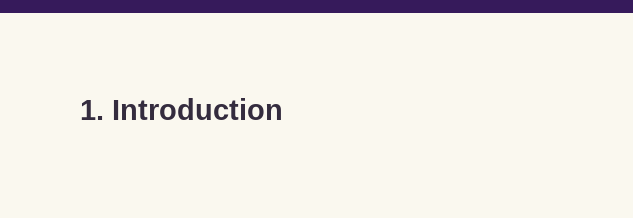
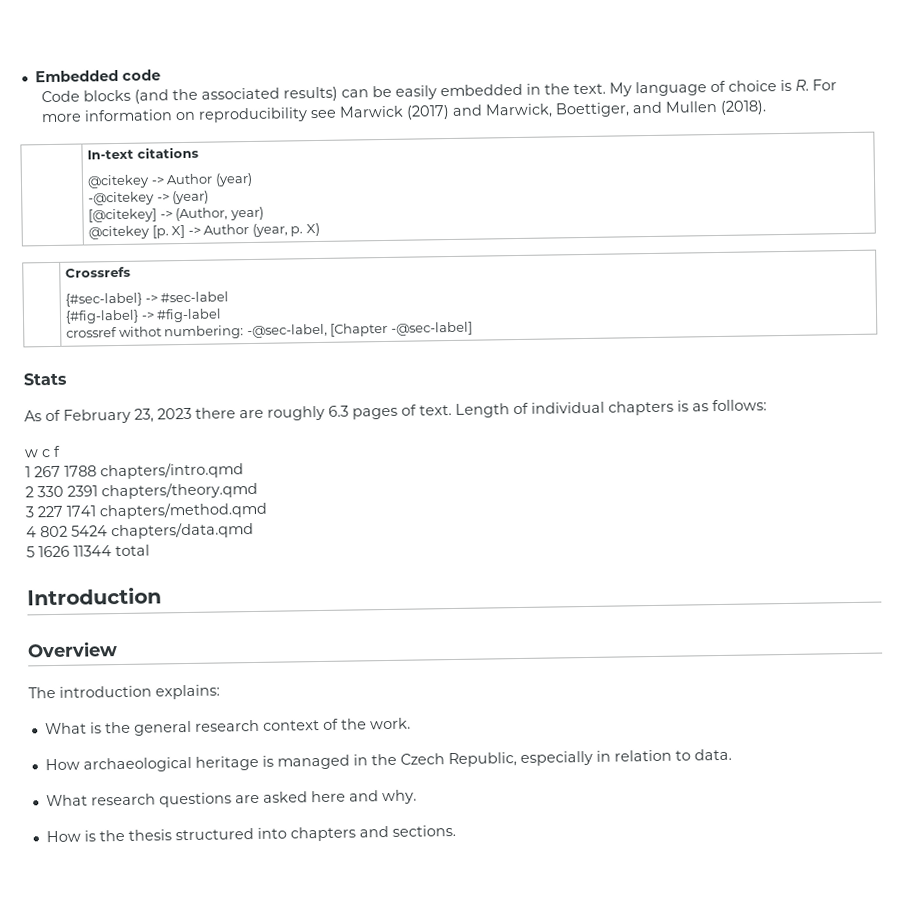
- 1. Introduction
+ Embedded code
+ Code blocks (and the associated results) can be easily embedded in the text. My language of choice is R. For more information on reproducibility see Marwick (2017) and Marwick, Boettiger, and Mullen (2018).
+ | In-text citations
+ @citekey -> Author (year)
+ -@citekey -> (year)
+ [@citekey] -> (Author, year)
+ @citekey [p. X] -> Author (year, p. X)
+ | Crossrefs
+ {#sec-label} -> #sec-label
+ {#fig-label} -> #fig-label
+ crossref withot numbering: -@sec-label, [Chapter -@sec-label]
+ Stats
+ As of February 23, 2023 there are roughly 6.3 pages of text. Length of individual chapters is as follows:
+ w c f
+ 1 267 1788 chapters/intro.qmd
+ 2 330 2391 chapters/theory.qmd
+ 3 227 1741 chapters/method.qmd
+ 4 802 5424 chapters/data.qmd
+ 5 1626 11344 total
+ Introduction
+ Overview
+ The introduction explains:
+ What is the general research context of the work.
+ How archaeological heritage is managed in the Czech Republic, especially in relation to data.
+ What research questions are asked here and why.
+ How is the thesis structured into chapters and sections.

